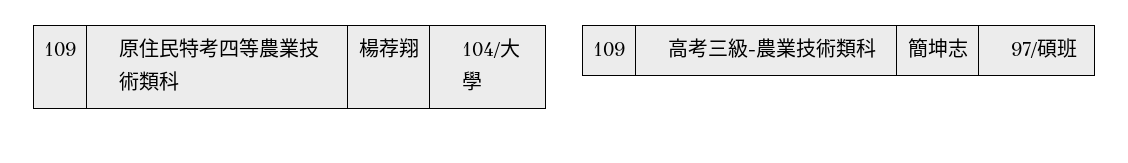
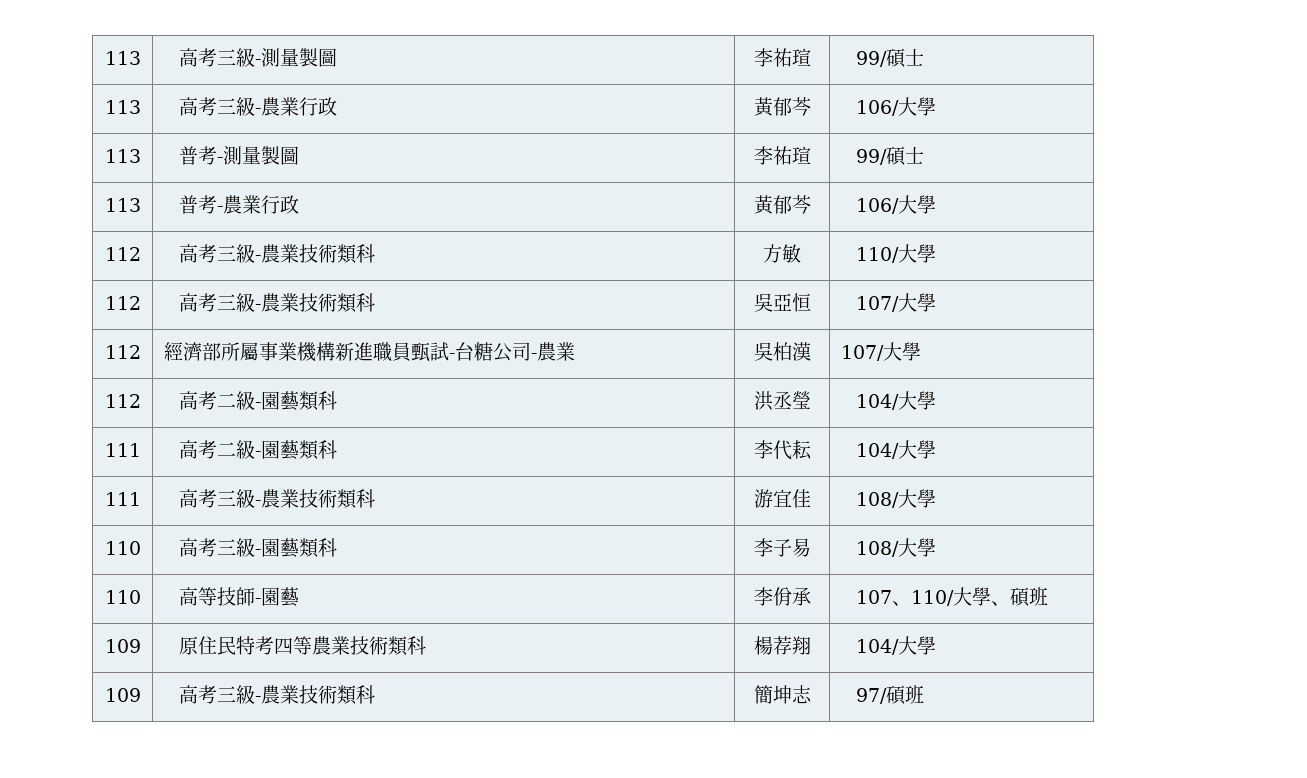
+ 113 | 高考三級-測量製圖 | 李祐瑄 | 99/碩士
+ 113 | 高考三級-農業行政 | 黃郁芩 | 106/大學
+ 113 | 普考-測量製圖 | 李祐瑄 | 99/碩士
+ 113 | 普考-農業行政 | 黃郁芩 | 106/大學
+ 112 | 高考三級-農業技術類科 | 方敏 | 110/大學
+ 112 | 高考三級-農業技術類科 | 吳亞恒 | 107/大學
+ 112 | 經濟部所屬事業機構新進職員甄試-台糖公司-農業 | 吳柏漢 | 107/大學
+ 112 | 高考二級-園藝類科 | 洪丞瑩 | 104/大學
+ 111 | 高考二級-園藝類科 | 李代耘 | 104/大學
+ 111 | 高考三級-農業技術類科 | 游宜佳 | 108/大學
+ 110 | 高考三級-園藝類科 | 李子易 | 108/大學
+ 110 | 高等技師-園藝 | 李佾承 | 107、110/大學、碩班

